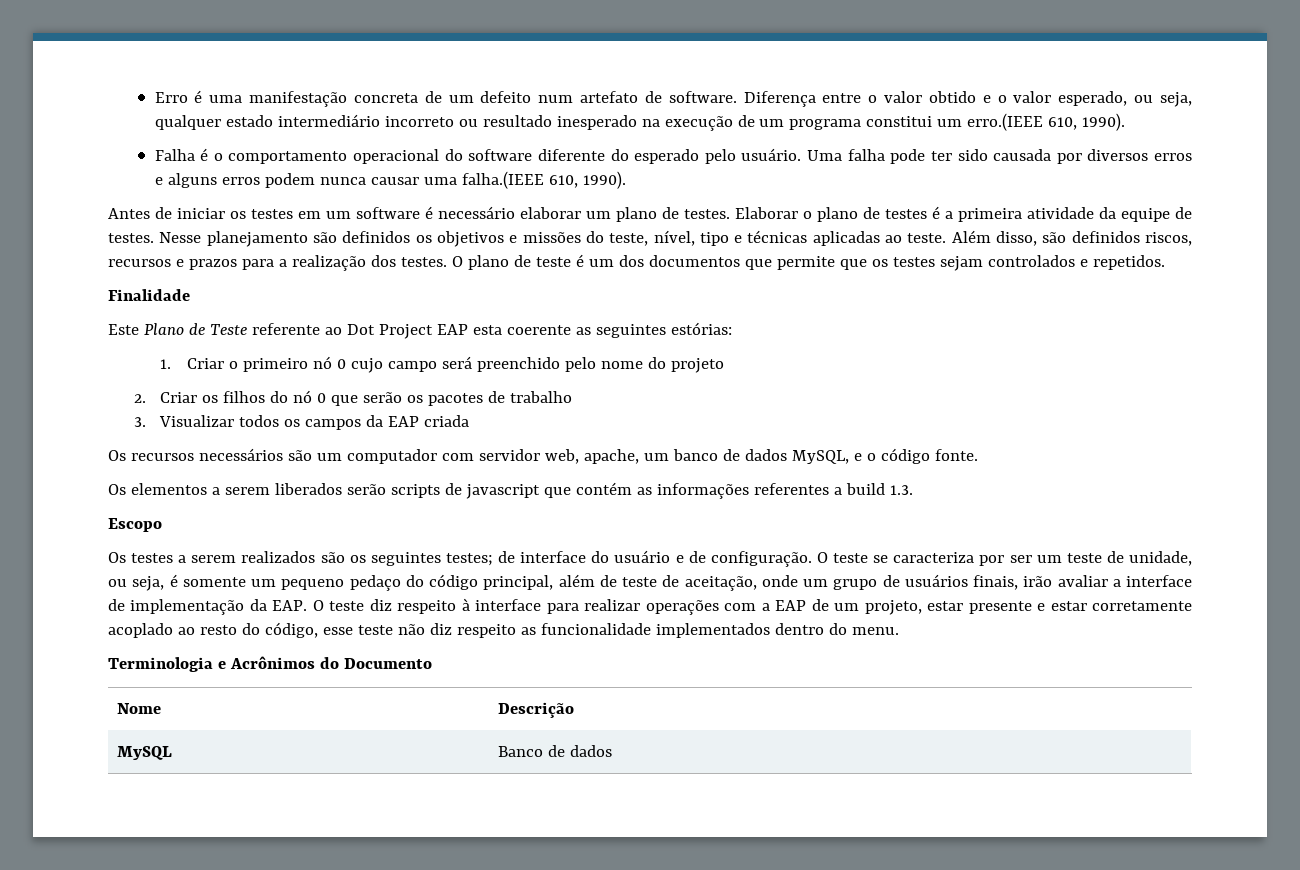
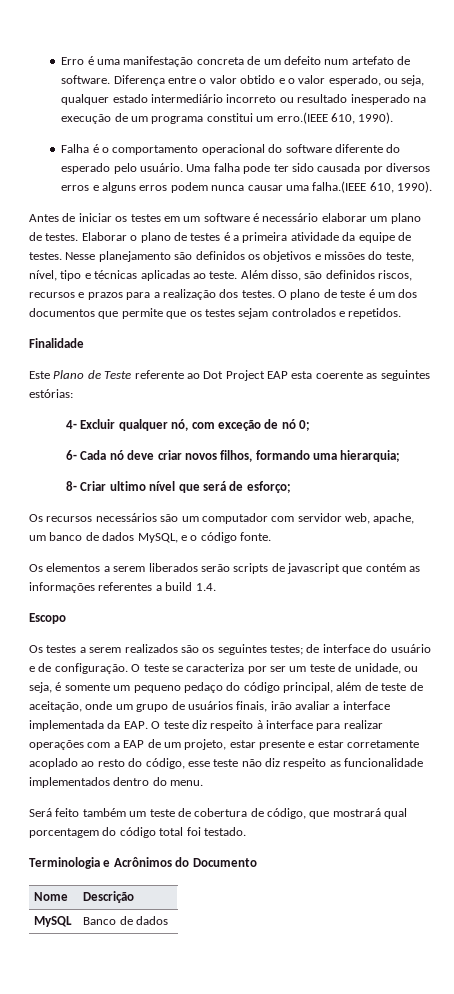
- 1. Criar o primeiro nó 0 cujo campo será preenchido pelo nome do projeto
- 2. Criar os filhos do nó 0 que serão os pacotes de trabalho
- 3. Visualizar todos os campos da EAP criada
+ 4- Excluir qualquer nó, com exceção de nó 0;
+ 6- Cada nó deve criar novos filhos, formando uma hierarquia;
+ 8- Criar ultimo nível que será de esforço;
- Os elementos a serem liberados serão scripts de javascript que contém as informações referentes a build 1.3.
+ Os elementos a serem liberados serão scripts de javascript que contém as informações referentes a build 1.4.
- O teste se caracteriza por ser um teste de unidade, ou seja, é somente um pequeno pedaço do código principal, além de teste de aceitação, onde um grupo de usuários finais, irão avaliar a interface de implementação da EAP. O teste diz respeito à interface para realizar operações com a EAP de um projeto, estar presente e estar corretamente acoplado ao resto do código, esse teste não diz respeito as funcionalidade implementados dentro do menu.
+ O teste se caracteriza por ser um teste de unidade, ou seja, é somente um pequeno pedaço do código principal, além de teste de aceitação, onde um grupo de usuários finais, irão avaliar a interface implementada da EAP. O teste diz respeito à interface para realizar operações com a EAP de um projeto, estar presente e estar corretamente acoplado ao resto do código, esse teste não diz respeito as funcionalidade implementados dentro do menu.
+ Será feito também um teste de cobertura de código, que mostrará qual porcentagem do código total foi testado.

